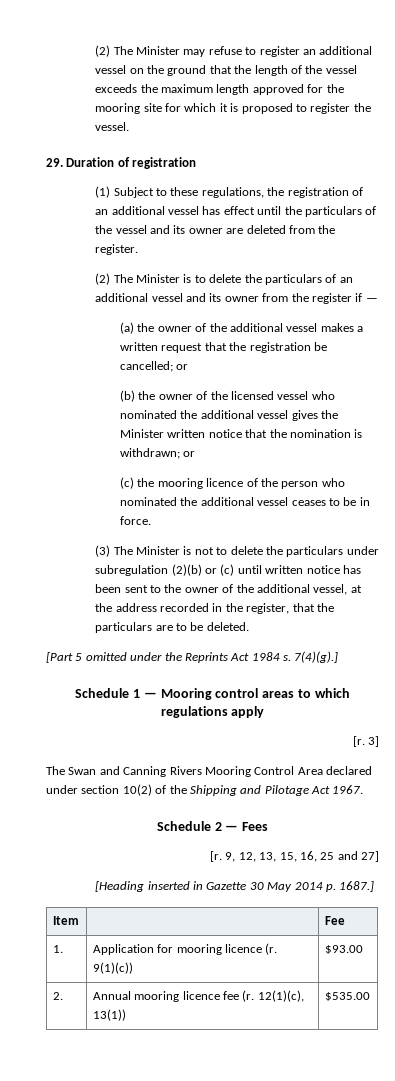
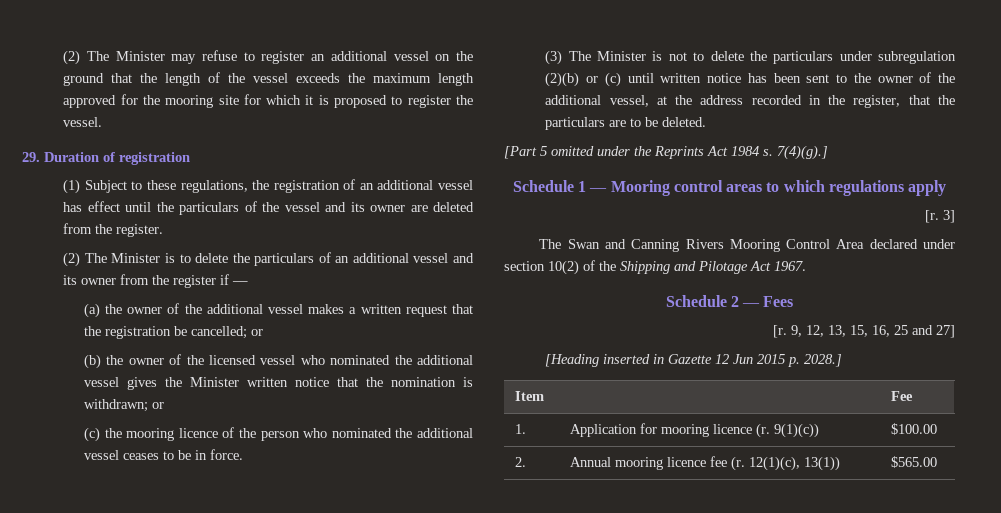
- [Heading inserted in Gazette 30 May 2014 p. 1687.]
+ [Heading inserted in Gazette 12 Jun 2015 p. 2028.]
- 1. | Application for mooring licence (r. 9(1)(c)) | $93.00
+ 1. | Application for mooring licence (r. 9(1)(c)) | $100.00
- 2. | Annual mooring licence fee (r. 12(1)(c), 13(1)) | $535.00
+ 2. | Annual mooring licence fee (r. 12(1)(c), 13(1)) | $565.00

